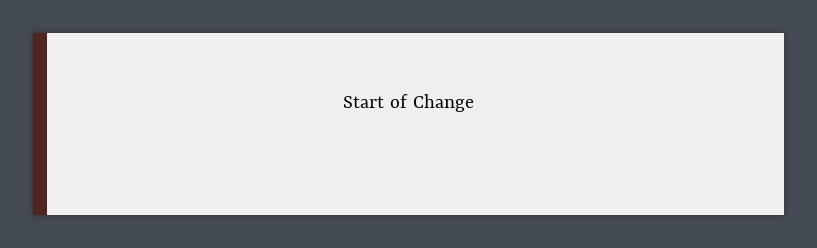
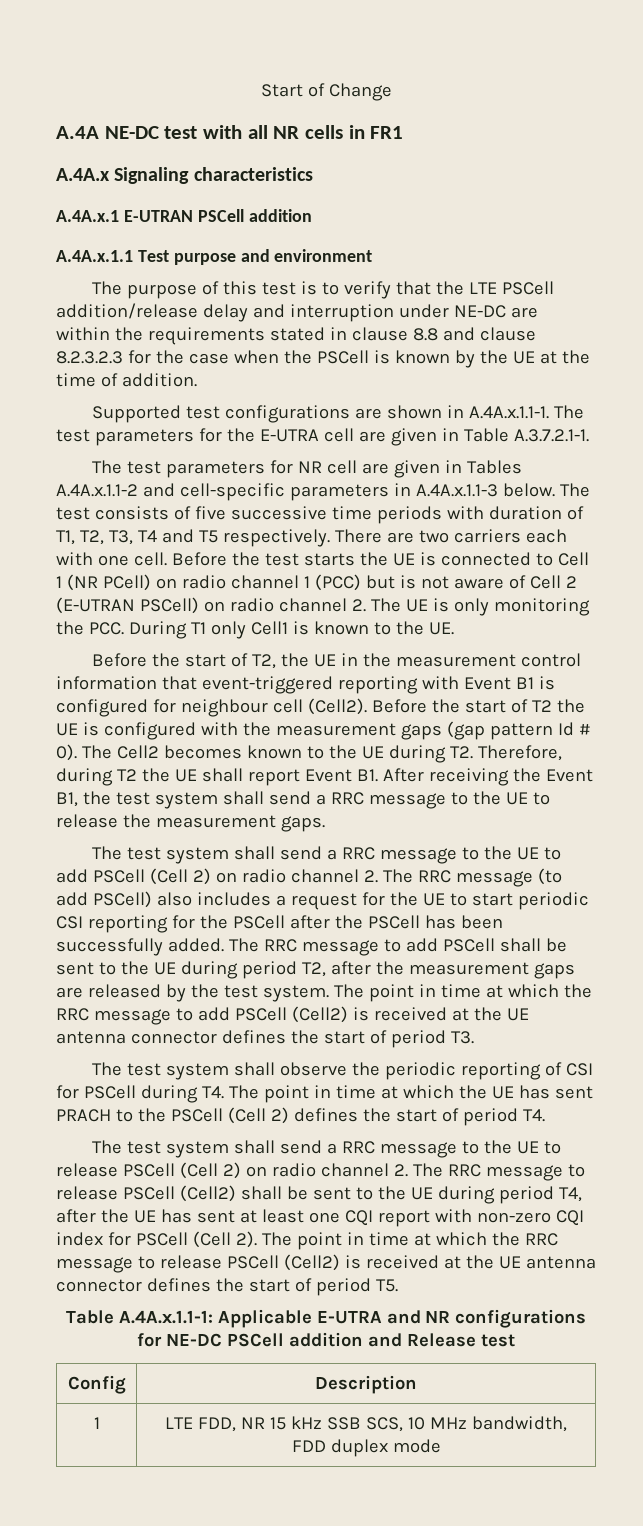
+ A.4A NE-DC test with all NR cells in FR1
+ A.4A.x Signaling characteristics
+ A.4A.x.1 E-UTRAN PSCell addition
+ A.4A.x.1.1 Test purpose and environment
+ The purpose of this test is to verify that the LTE PSCell addition/release delay and interruption under NE-DC are within the requirements stated in clause 8.8 and clause 8.2.3.2.3 for the case when the PSCell is known by the UE at the time of addition.
+ Supported test configurations are shown in A.4A.x.1.1-1. The test parameters for the E-UTRA cell are given in Table A.3.7.2.1-1.
+ The test parameters for NR cell are given in Tables A.4A.x.1.1-2 and cell-specific parameters in A.4A.x.1.1-3 below. The test consists of five successive time periods with duration of T1, T2, T3, T4 and T5 respectively. There are two carriers each with one cell. Before the test starts the UE is connected to Cell 1 (NR PCell) on radio channel 1 (PCC) but is not aware of Cell 2 (E-UTRAN PSCell) on radio channel 2. The UE is only monitoring the PCC. During T1 only Cell1 is known to the UE.
+ Before the start of T2, the UE in the measurement control information that event-triggered reporting with Event B1 is configured for neighbour cell (Cell2). Before the start of T2 the UE is configured with the measurement gaps (gap pattern Id # 0). The Cell2 becomes known to the UE during T2. Therefore, during T2 the UE shall report Event B1. After receiving the Event B1, the test system shall send a RRC message to the UE to release the measurement gaps.
+ The test system shall send a RRC message to the UE to add PSCell (Cell 2) on radio channel 2. The RRC message (to add PSCell) also includes a request for the UE to start periodic CSI reporting for the PSCell after the PSCell has been successfully added. The RRC message to add PSCell shall be sent to the UE during period T2, after the measurement gaps are released by the test system. The point in time at which the RRC message to add PSCell (Cell2) is received at the UE antenna connector defines the start of period T3.
+ The test system shall observe the periodic reporting of CSI for PSCell during T4. The point in time at which the UE has sent PRACH to the PSCell (Cell 2) defines the start of period T4.
+ The test system shall send a RRC message to the UE to release PSCell (Cell 2) on radio channel 2. The RRC message to release PSCell (Cell2) shall be sent to the UE during period T4, after the UE has sent at least one CQI report with non-zero CQI index for PSCell (Cell 2). The point in time at which the RRC message to release PSCell (Cell2) is received at the UE antenna connector defines the start of period T5.
+ Table A.4A.x.1.1-1: Applicable E-UTRA and NR configurations for NE-DC PSCell addition and Release test
+ Config | Description
+ 1 | LTE FDD, NR 15 kHz SSB SCS, 10 MHz bandwidth, FDD duplex mode

